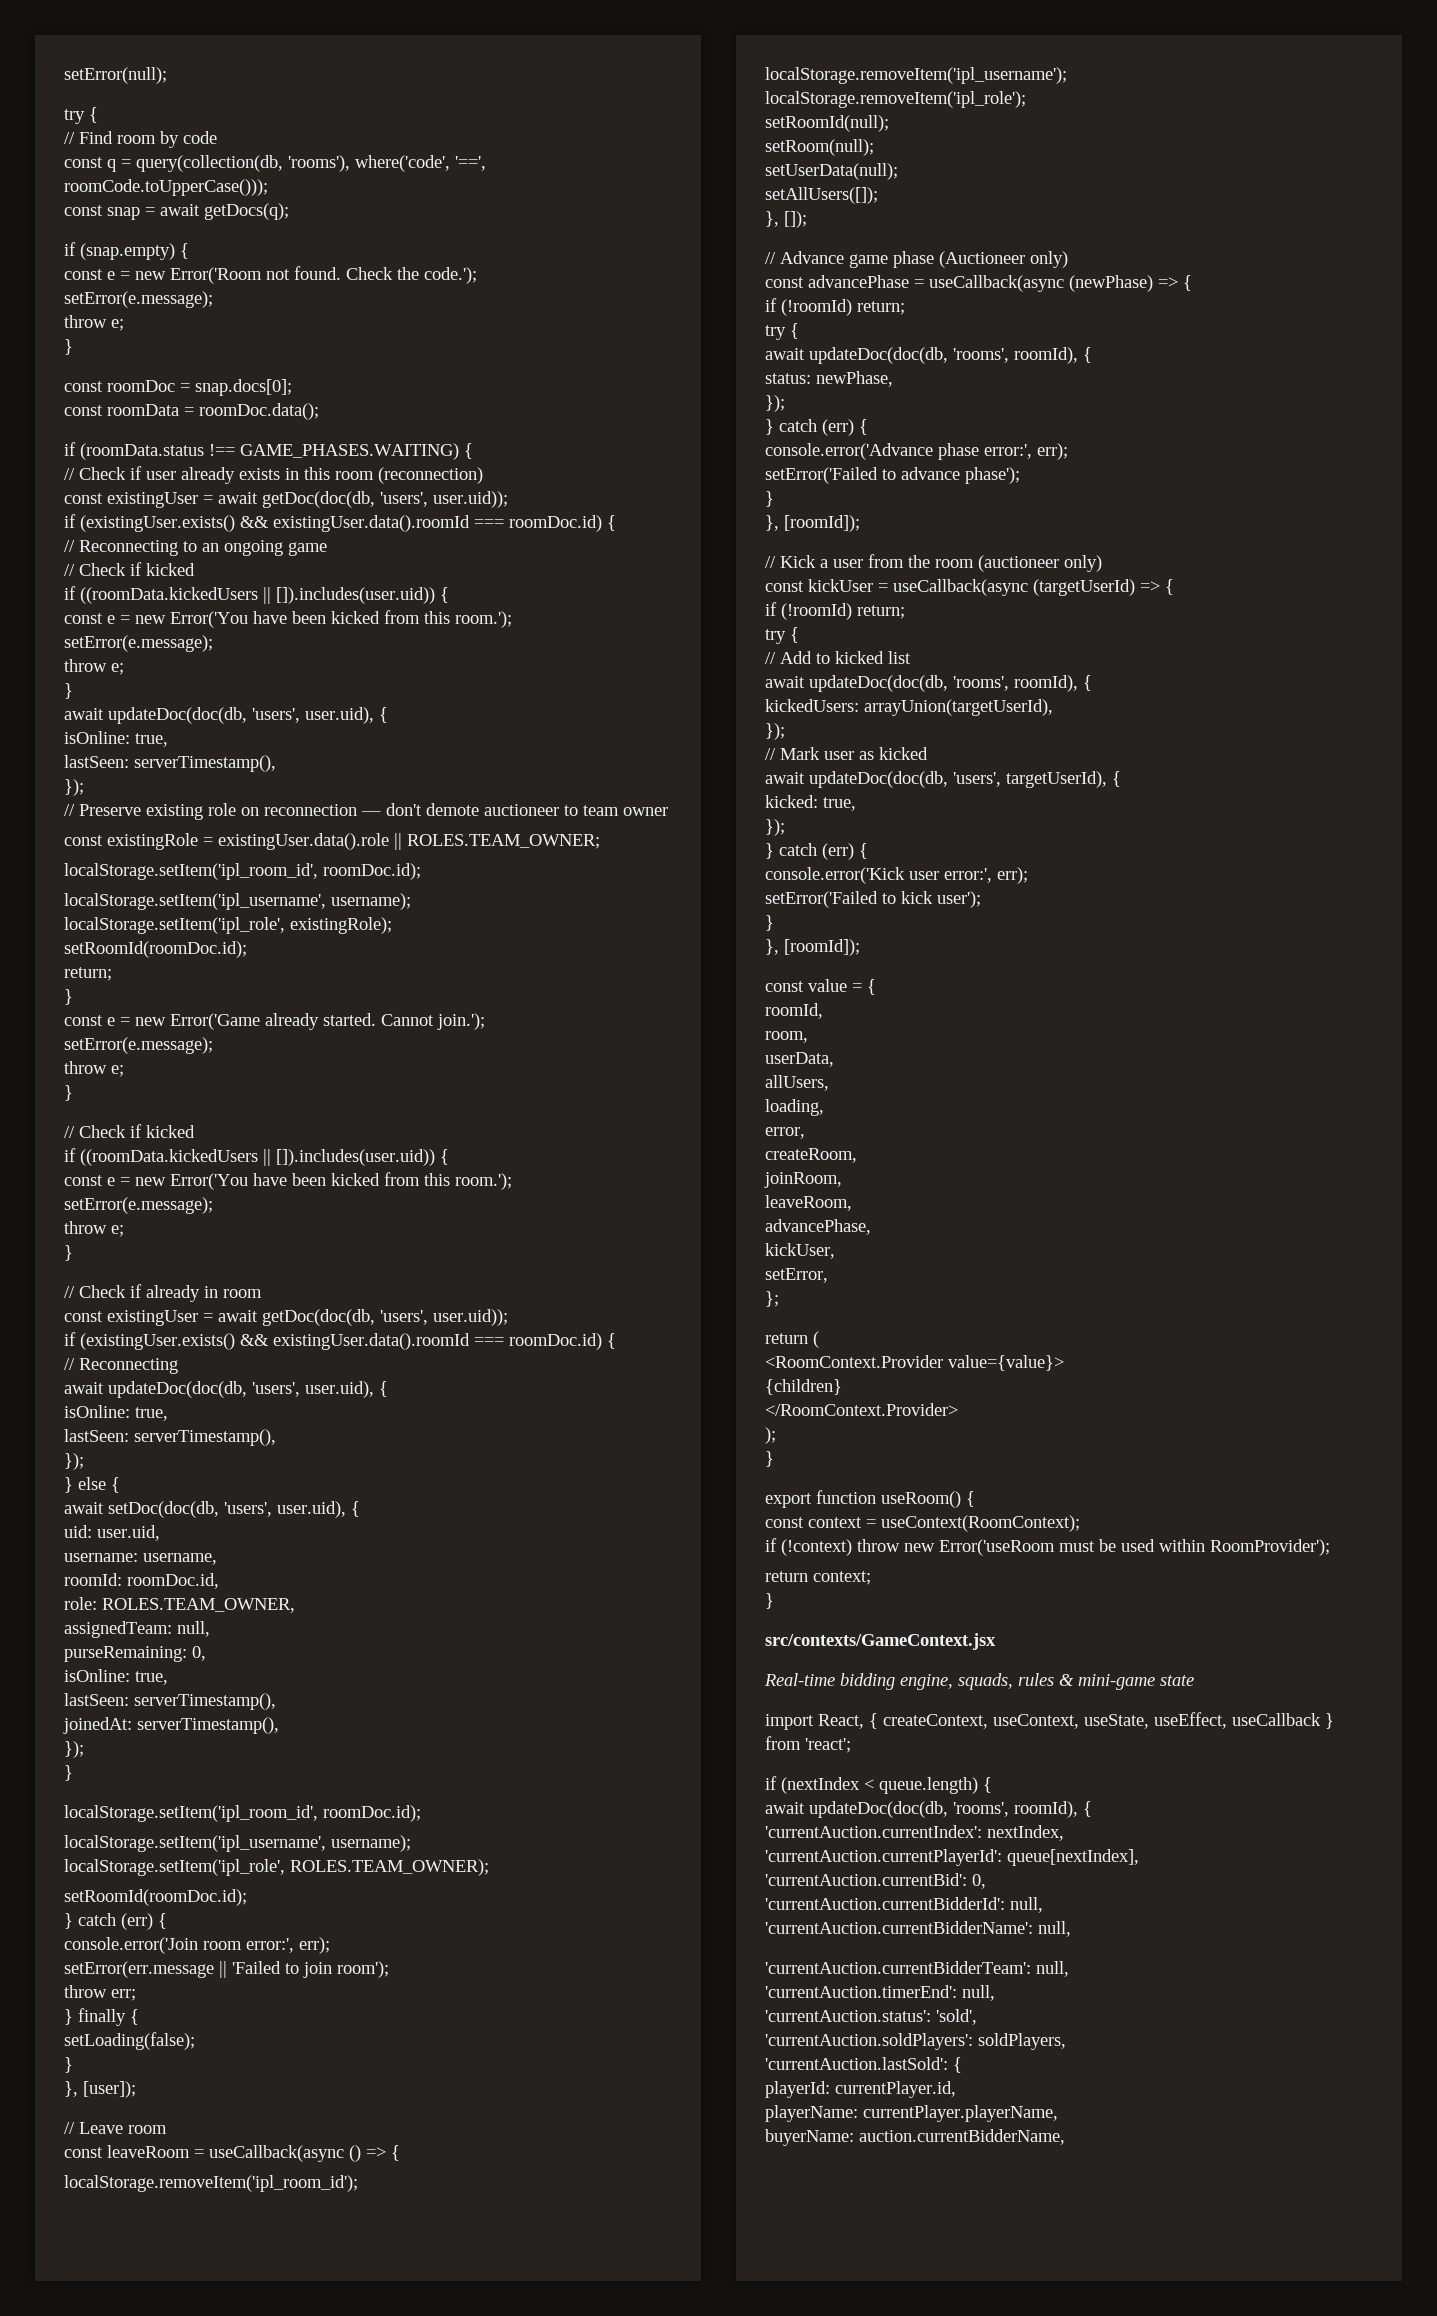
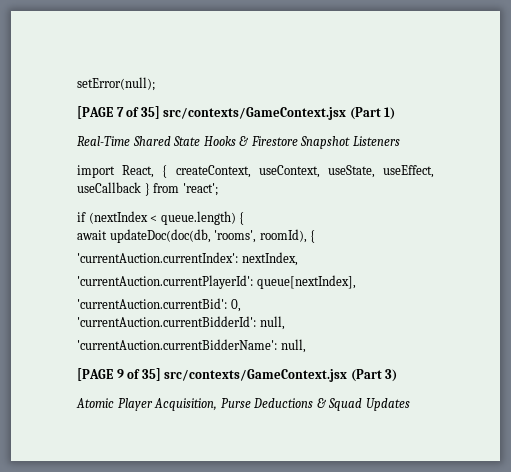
  setError(null);
- try {
- // Find room by code
- const q = query(collection(db, 'rooms'), where('code', '==', roomCode.toUpperCase()));
- const snap = await getDocs(q);
- if (snap.empty) {
- const e = new Error('Room not found. Check the code.');
- setError(e.message);
- throw e;
- }
- const roomDoc = snap.docs[0];
- const roomData = roomDoc.data();
- if (roomData.status !== GAME_PHASES.WAITING) {
- // Check if user already exists in this room (reconnection)
- const existingUser = await getDoc(doc(db, 'users', user.uid));
- if (existingUser.exists() && existingUser.data().roomId === roomDoc.id) {
- // Reconnecting to an ongoing game
- // Check if kicked
- if ((roomData.kickedUsers || []).includes(user.uid)) {
- const e = new Error('You have been kicked from this room.');
- setError(e.message);
- throw e;
- }
- await updateDoc(doc(db, 'users', user.uid), {
- isOnline: true,
- lastSeen: serverTimestamp(),
- });
- // Preserve existing role on reconnection — don't demote auctioneer to team owner
- const existingRole = existingUser.data().role || ROLES.TEAM_OWNER;
- localStorage.setItem('ipl_room_id', roomDoc.id);
- localStorage.setItem('ipl_username', username);
- localStorage.setItem('ipl_role', existingRole);
- setRoomId(roomDoc.id);
- return;
- }
- const e = new Error('Game already started. Cannot join.');
- setError(e.message);
- throw e;
- }
- // Check if kicked
- if ((roomData.kickedUsers || []).includes(user.uid)) {
- const e = new Error('You have been kicked from this room.');
- setError(e.message);
- throw e;
- }
- // Check if already in room
- const existingUser = await getDoc(doc(db, 'users', user.uid));
- if (existingUser.exists() && existingUser.data().roomId === roomDoc.id) {
- // Reconnecting
- await updateDoc(doc(db, 'users', user.uid), {
- isOnline: true,
- lastSeen: serverTimestamp(),
- });
- } else {
- await setDoc(doc(db, 'users', user.uid), {
- uid: user.uid,
- username: username,
- roomId: roomDoc.id,
- role: ROLES.TEAM_OWNER,
- assignedTeam: null,
- purseRemaining: 0,
- isOnline: true,
- lastSeen: serverTimestamp(),
- joinedAt: serverTimestamp(),
- });
- }
- localStorage.setItem('ipl_room_id', roomDoc.id);
- localStorage.setItem('ipl_username', username);
- localStorage.setItem('ipl_role', ROLES.TEAM_OWNER);
- setRoomId(roomDoc.id);
- } catch (err) {
- console.error('Join room error:', err);
- setError(err.message || 'Failed to join room');
- throw err;
- } finally {
- setLoading(false);
- }
- }, [user]);
- // Leave room
- const leaveRoom = useCallback(async () => {
- localStorage.removeItem('ipl_room_id');
- localStorage.removeItem('ipl_username');
- localStorage.removeItem('ipl_role');
- setRoomId(null);
- setRoom(null);
- setUserData(null);
- setAllUsers([]);
- }, []);
- // Advance game phase (Auctioneer only)
- const advancePhase = useCallback(async (newPhase) => {
- if (!roomId) return;
- try {
- await updateDoc(doc(db, 'rooms', roomId), {
- status: newPhase,
- });
- } catch (err) {
- console.error('Advance phase error:', err);
- setError('Failed to advance phase');
- }
- }, [roomId]);
- // Kick a user from the room (auctioneer only)
- const kickUser = useCallback(async (targetUserId) => {
- if (!roomId) return;
- try {
- // Add to kicked list
- await updateDoc(doc(db, 'rooms', roomId), {
- kickedUsers: arrayUnion(targetUserId),
- });
- // Mark user as kicked
- await updateDoc(doc(db, 'users', targetUserId), {
- kicked: true,
- });
- } catch (err) {
- console.error('Kick user error:', err);
- setError('Failed to kick user');
- }
- }, [roomId]);
- const value = {
- roomId,
- room,
- userData,
- allUsers,
- loading,
- error,
- createRoom,
- joinRoom,
- leaveRoom,
- advancePhase,
- kickUser,
- setError,
- };
- return (
- <RoomContext.Provider value={value}>
- {children}
- </RoomContext.Provider>
- );
- }
- export function useRoom() {
- const context = useContext(RoomContext);
- if (!context) throw new Error('useRoom must be used within RoomProvider');
- return context;
- }
- src/contexts/GameContext.jsx
- Real-time bidding engine, squads, rules & mini-game state
+ [PAGE 7 of 35] src/contexts/GameContext.jsx (Part 1)
+ Real-Time Shared State Hooks & Firestore Snapshot Listeners
- 'currentAuction.currentBidderTeam': null,
- 'currentAuction.timerEnd': null,
- 'currentAuction.status': 'sold',
- 'currentAuction.soldPlayers': soldPlayers,
- 'currentAuction.lastSold': {
- playerId: currentPlayer.id,
- playerName: currentPlayer.playerName,
- buyerName: auction.currentBidderName,
+ [PAGE 9 of 35] src/contexts/GameContext.jsx (Part 3)
+ Atomic Player Acquisition, Purse Deductions & Squad Updates

